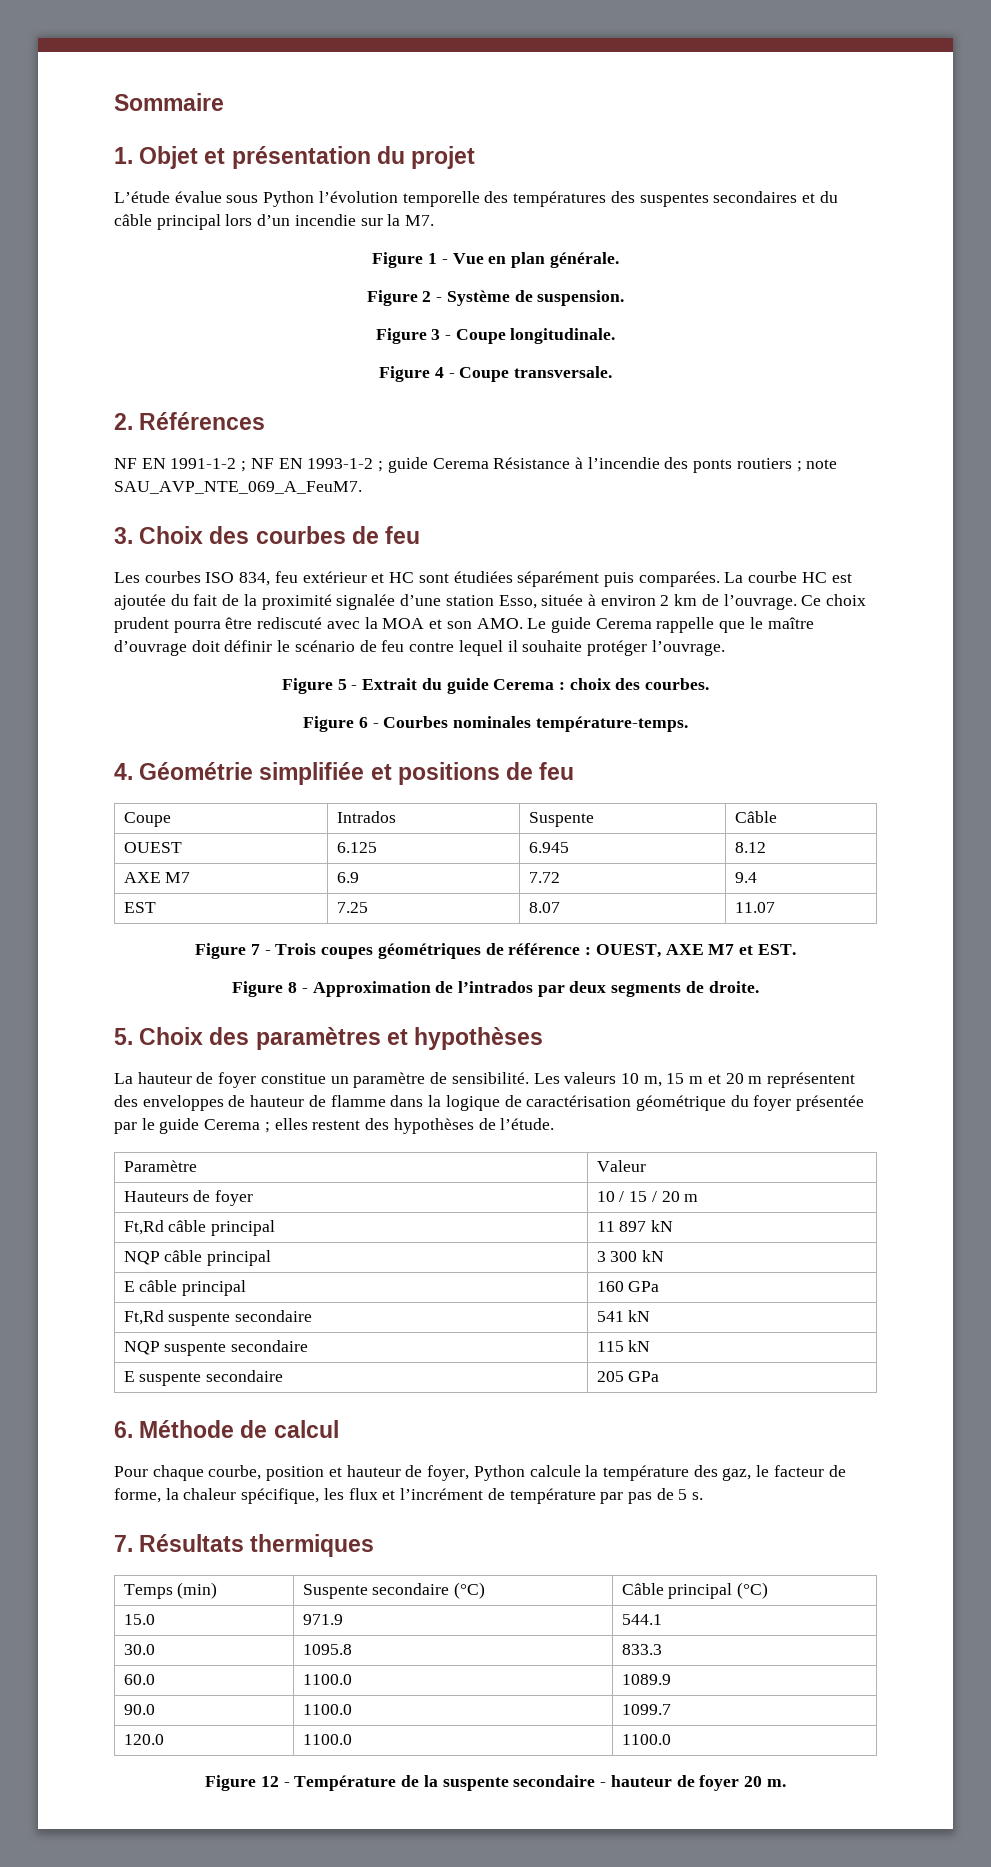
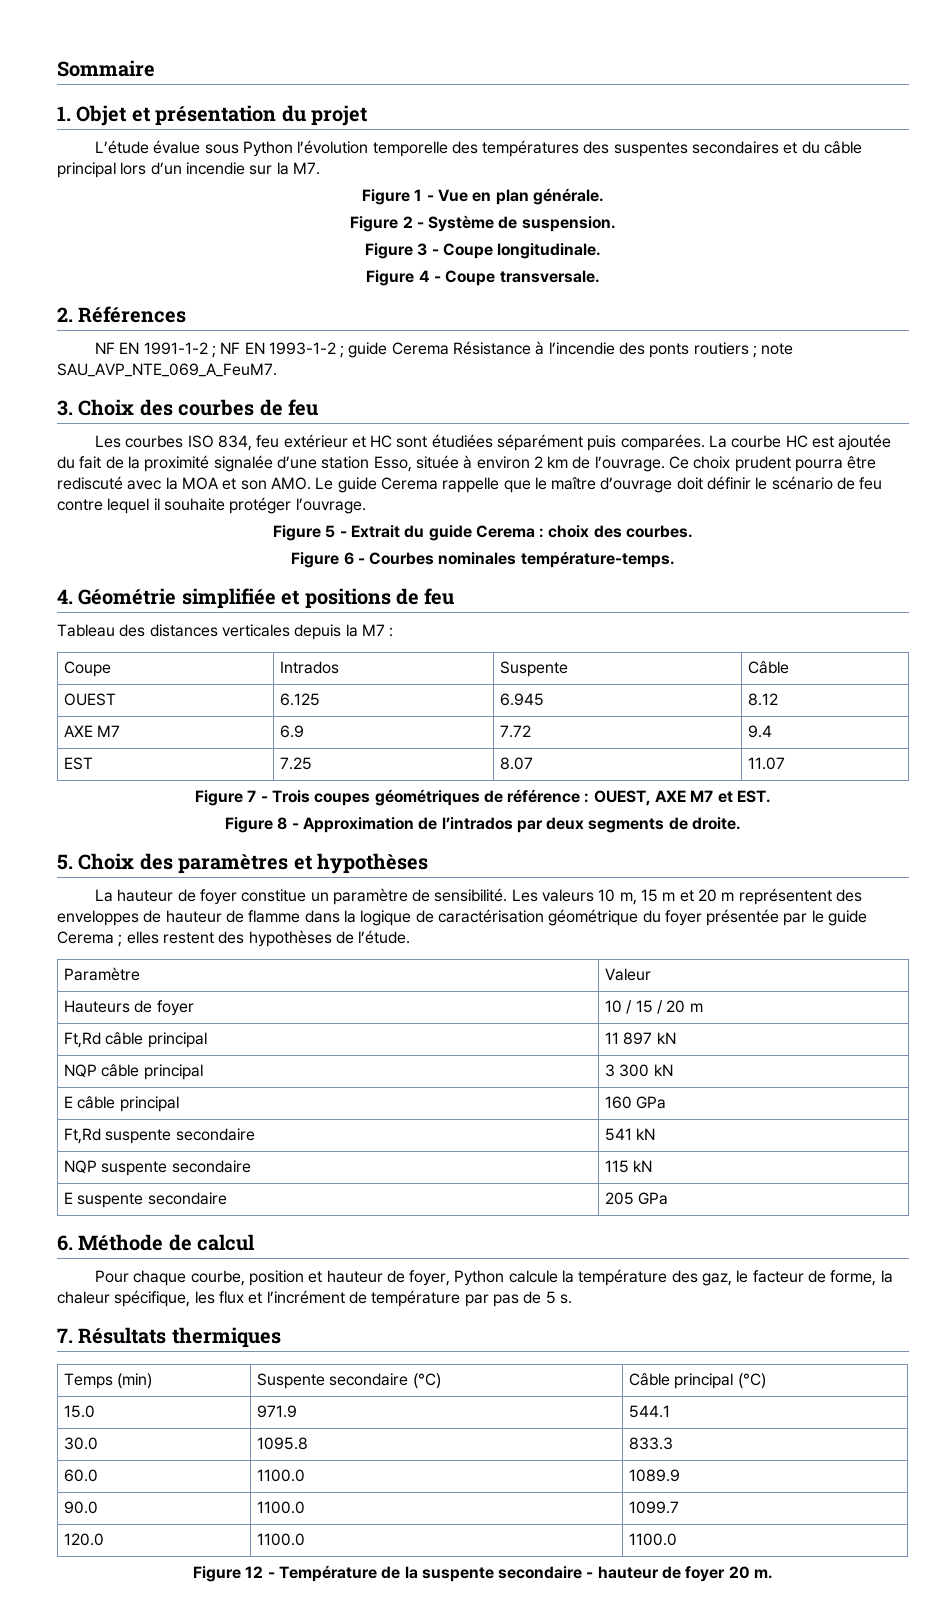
+ Tableau des distances verticales depuis la M7 :

